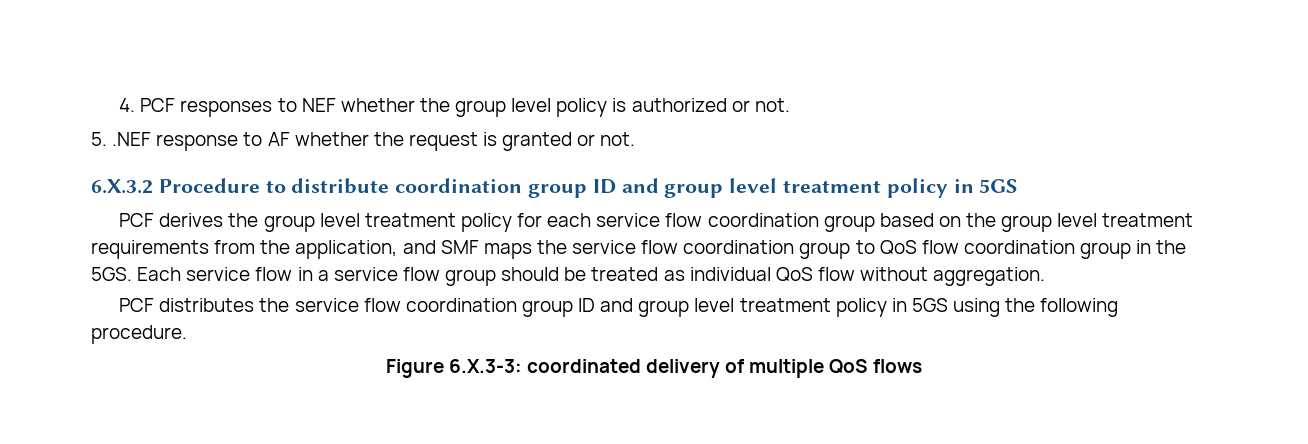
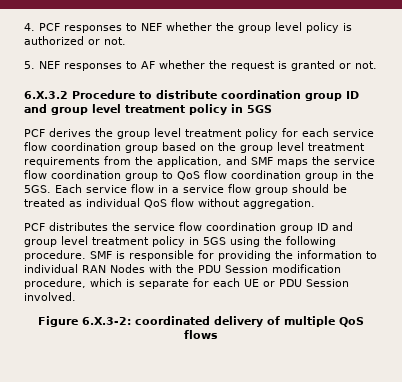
- 5. .NEF response to AF whether the request is granted or not.
+ 5. NEF responses to AF whether the request is granted or not.
+ SMF is responsible for providing the information to individual RAN Nodes with the PDU Session modification procedure, which is separate for each UE or PDU Session involved.
- Figure 6.X.3-3: coordinated delivery of multiple QoS flows
+ Figure 6.X.3-2: coordinated delivery of multiple QoS flows

